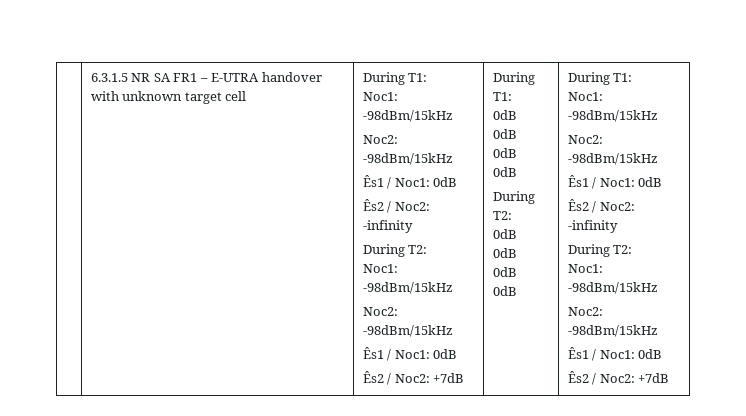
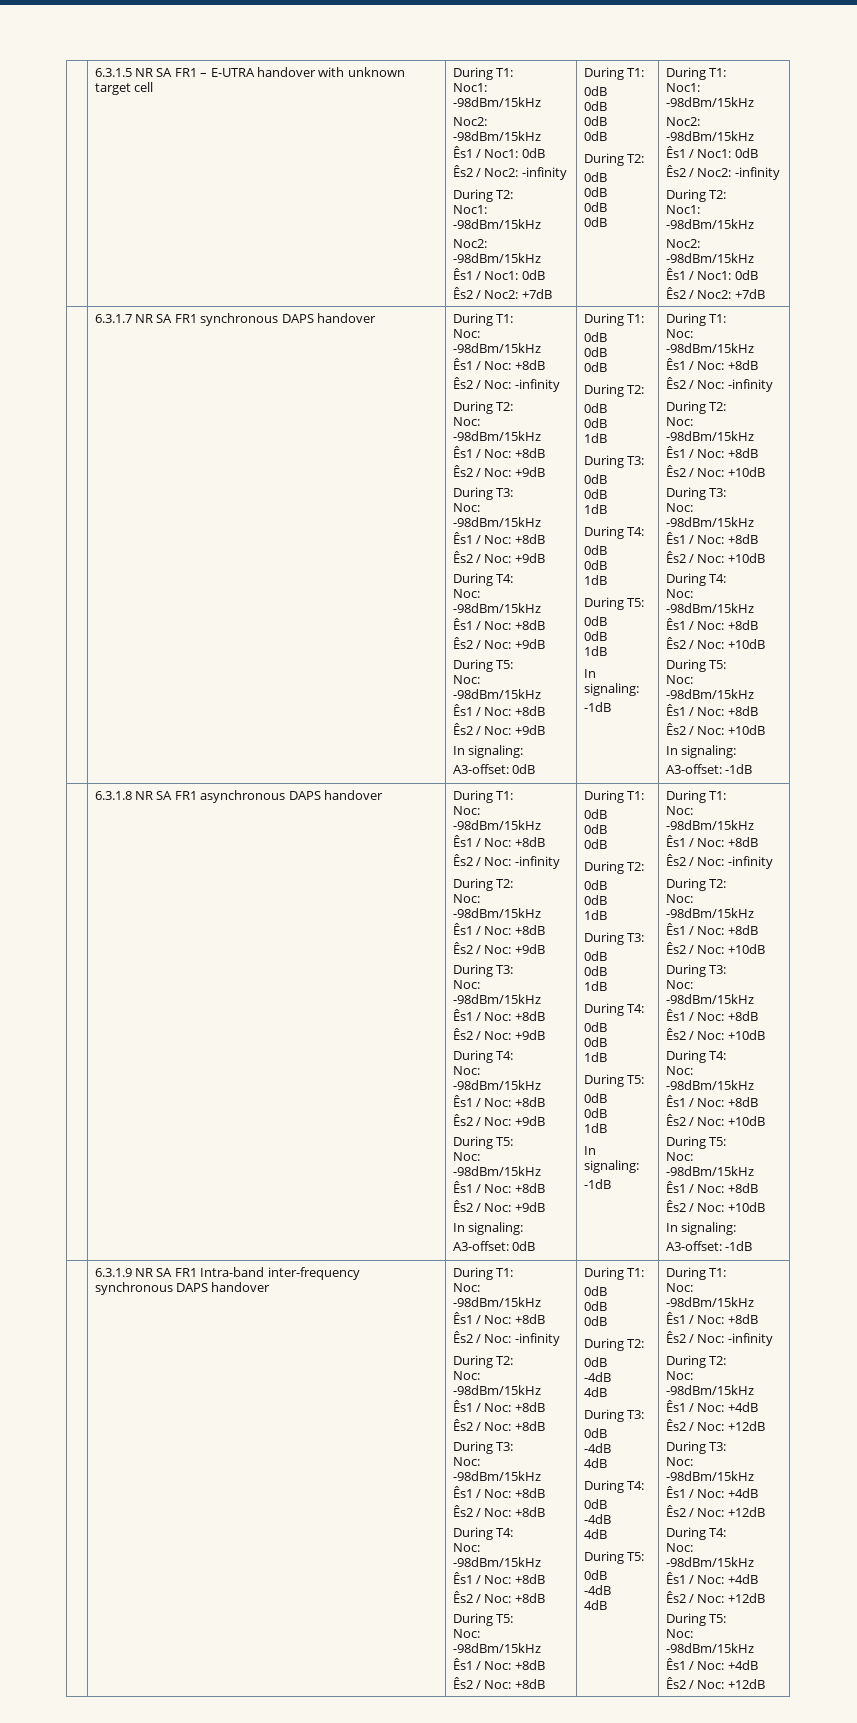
+ 6.3.1.7 NR SA FR1 synchronous DAPS handover | During T1:
+ Noc: -98dBm/15kHz
+ Ês1 / Noc: +8dB
+ Ês2 / Noc: -infinity
+ During T2:
+ Noc: -98dBm/15kHz
+ Ês1 / Noc: +8dB
+ Ês2 / Noc: +9dB
+ During T3:
+ Noc: -98dBm/15kHz
+ Ês1 / Noc: +8dB
+ Ês2 / Noc: +9dB
+ During T4:
+ Noc: -98dBm/15kHz
+ Ês1 / Noc: +8dB
+ Ês2 / Noc: +9dB
+ During T5:
+ Noc: -98dBm/15kHz
+ Ês1 / Noc: +8dB
+ Ês2 / Noc: +9dB
+ In signaling:
+ A3-offset: 0dB | During T1:
+ 0dB
+ 0dB
+ 0dB
+ During T2:
+ 0dB
+ 0dB
+ 1dB
+ During T3:
+ 0dB
+ 0dB
+ 1dB
+ During T4:
+ 0dB
+ 0dB
+ 1dB
+ During T5:
+ 0dB
+ 0dB
+ 1dB
+ In signaling:
+ -1dB | During T1:
+ Noc: -98dBm/15kHz
+ Ês1 / Noc: +8dB
+ Ês2 / Noc: -infinity
+ During T2:
+ Noc: -98dBm/15kHz
+ Ês1 / Noc: +8dB
+ Ês2 / Noc: +10dB
+ During T3:
+ Noc: -98dBm/15kHz
+ Ês1 / Noc: +8dB
+ Ês2 / Noc: +10dB
+ During T4:
+ Noc: -98dBm/15kHz
+ Ês1 / Noc: +8dB
+ Ês2 / Noc: +10dB
+ During T5:
+ Noc: -98dBm/15kHz
+ Ês1 / Noc: +8dB
+ Ês2 / Noc: +10dB
+ In signaling:
+ A3-offset: -1dB
+ | 6.3.1.8 NR SA FR1 asynchronous DAPS handover | During T1:
+ Noc: -98dBm/15kHz
+ Ês1 / Noc: +8dB
+ Ês2 / Noc: -infinity
+ During T2:
+ Noc: -98dBm/15kHz
+ Ês1 / Noc: +8dB
+ Ês2 / Noc: +9dB
+ During T3:
+ Noc: -98dBm/15kHz
+ Ês1 / Noc: +8dB
+ Ês2 / Noc: +9dB
+ During T4:
+ Noc: -98dBm/15kHz
+ Ês1 / Noc: +8dB
+ Ês2 / Noc: +9dB
+ During T5:
+ Noc: -98dBm/15kHz
+ Ês1 / Noc: +8dB
+ Ês2 / Noc: +9dB
+ In signaling:
+ A3-offset: 0dB | During T1:
+ 0dB
+ 0dB
+ 0dB
+ During T2:
+ 0dB
+ 0dB
+ 1dB
+ During T3:
+ 0dB
+ 0dB
+ 1dB
+ During T4:
+ 0dB
+ 0dB
+ 1dB
+ During T5:
+ 0dB
+ 0dB
+ 1dB
+ In signaling:
+ -1dB | During T1:
+ Noc: -98dBm/15kHz
+ Ês1 / Noc: +8dB
+ Ês2 / Noc: -infinity
+ During T2:
+ Noc: -98dBm/15kHz
+ Ês1 / Noc: +8dB
+ Ês2 / Noc: +10dB
+ During T3:
+ Noc: -98dBm/15kHz
+ Ês1 / Noc: +8dB
+ Ês2 / Noc: +10dB
+ During T4:
+ Noc: -98dBm/15kHz
+ Ês1 / Noc: +8dB
+ Ês2 / Noc: +10dB
+ During T5:
+ Noc: -98dBm/15kHz
+ Ês1 / Noc: +8dB
+ Ês2 / Noc: +10dB
+ In signaling:
+ A3-offset: -1dB
+ | 6.3.1.9 NR SA FR1 Intra-band inter-frequency synchronous DAPS handover | During T1:
+ Noc: -98dBm/15kHz
+ Ês1 / Noc: +8dB
+ Ês2 / Noc: -infinity
+ During T2:
+ Noc: -98dBm/15kHz
+ Ês1 / Noc: +8dB
+ Ês2 / Noc: +8dB
+ During T3:
+ Noc: -98dBm/15kHz
+ Ês1 / Noc: +8dB
+ Ês2 / Noc: +8dB
+ During T4:
+ Noc: -98dBm/15kHz
+ Ês1 / Noc: +8dB
+ Ês2 / Noc: +8dB
+ During T5:
+ Noc: -98dBm/15kHz
+ Ês1 / Noc: +8dB
+ Ês2 / Noc: +8dB | During T1:
+ 0dB
+ 0dB
+ 0dB
+ During T2:
+ 0dB
+ -4dB
+ 4dB
+ During T3:
+ 0dB
+ -4dB
+ 4dB
+ During T4:
+ 0dB
+ -4dB
+ 4dB
+ During T5:
+ 0dB
+ -4dB
+ 4dB | During T1:
+ Noc: -98dBm/15kHz
+ Ês1 / Noc: +8dB
+ Ês2 / Noc: -infinity
+ During T2:
+ Noc: -98dBm/15kHz
+ Ês1 / Noc: +4dB
+ Ês2 / Noc: +12dB
+ During T3:
+ Noc: -98dBm/15kHz
+ Ês1 / Noc: +4dB
+ Ês2 / Noc: +12dB
+ During T4:
+ Noc: -98dBm/15kHz
+ Ês1 / Noc: +4dB
+ Ês2 / Noc: +12dB
+ During T5:
+ Noc: -98dBm/15kHz
+ Ês1 / Noc: +4dB
+ Ês2 / Noc: +12dB

